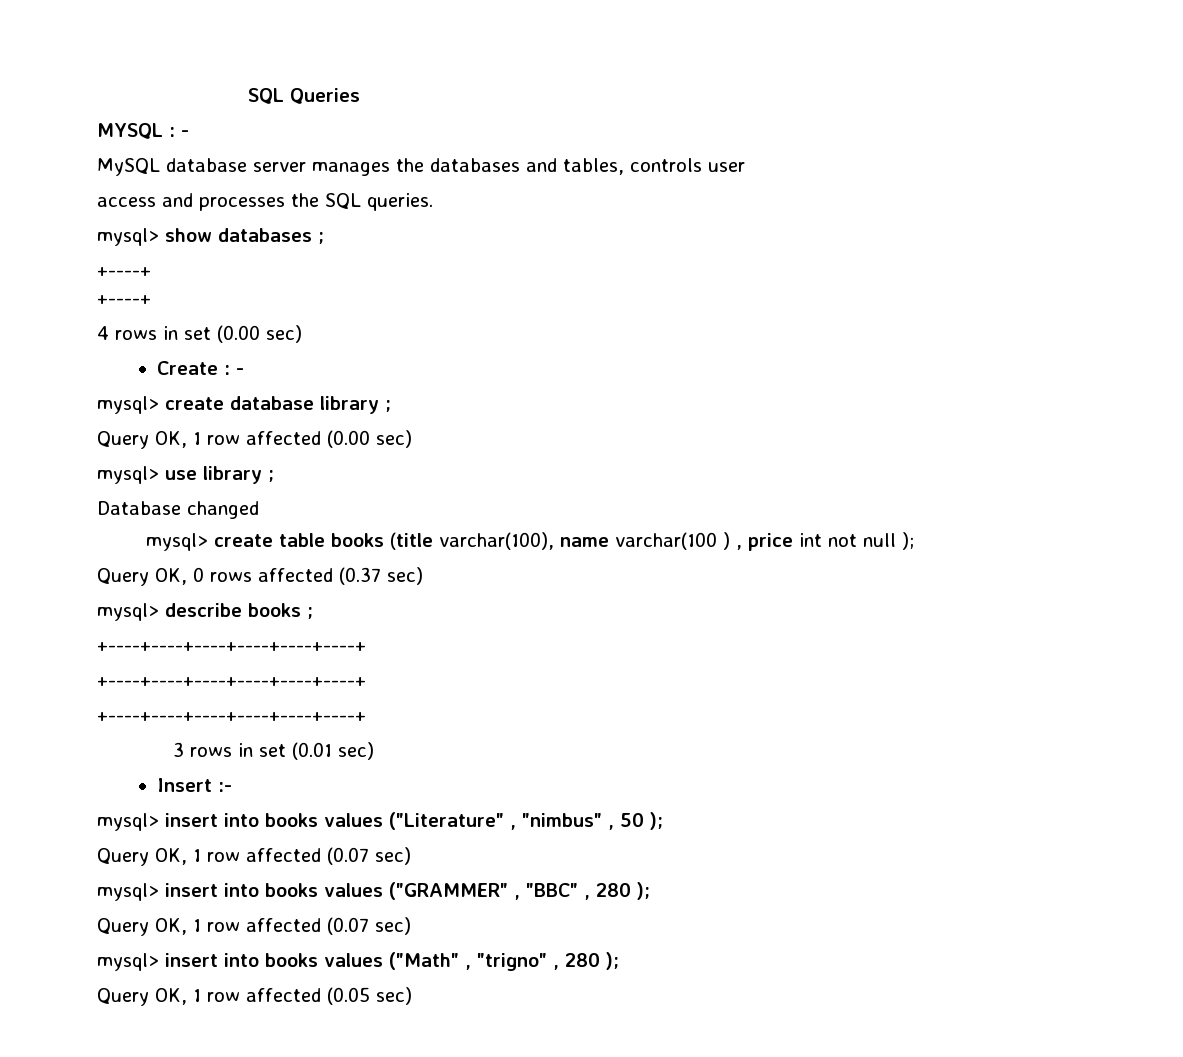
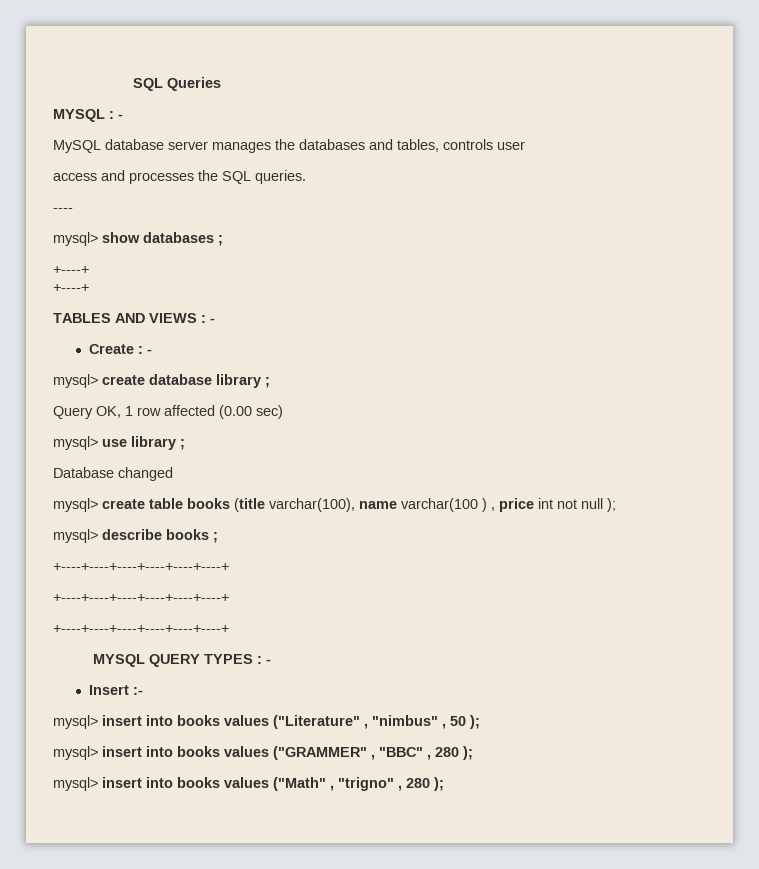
+ ----
- 4 rows in set (0.00 sec)
+ TABLES AND VIEWS : -
- Query OK, 0 rows affected (0.37 sec)
- 3 rows in set (0.01 sec)
+ MYSQL QUERY TYPES : -
  mysql> insert into books values ("Literature" , "nimbus" , 50 );
- Query OK, 1 row affected (0.07 sec)
  mysql> insert into books values ("GRAMMER" , "BBC" , 280 );
- Query OK, 1 row affected (0.07 sec)
- Query OK, 1 row affected (0.05 sec)

